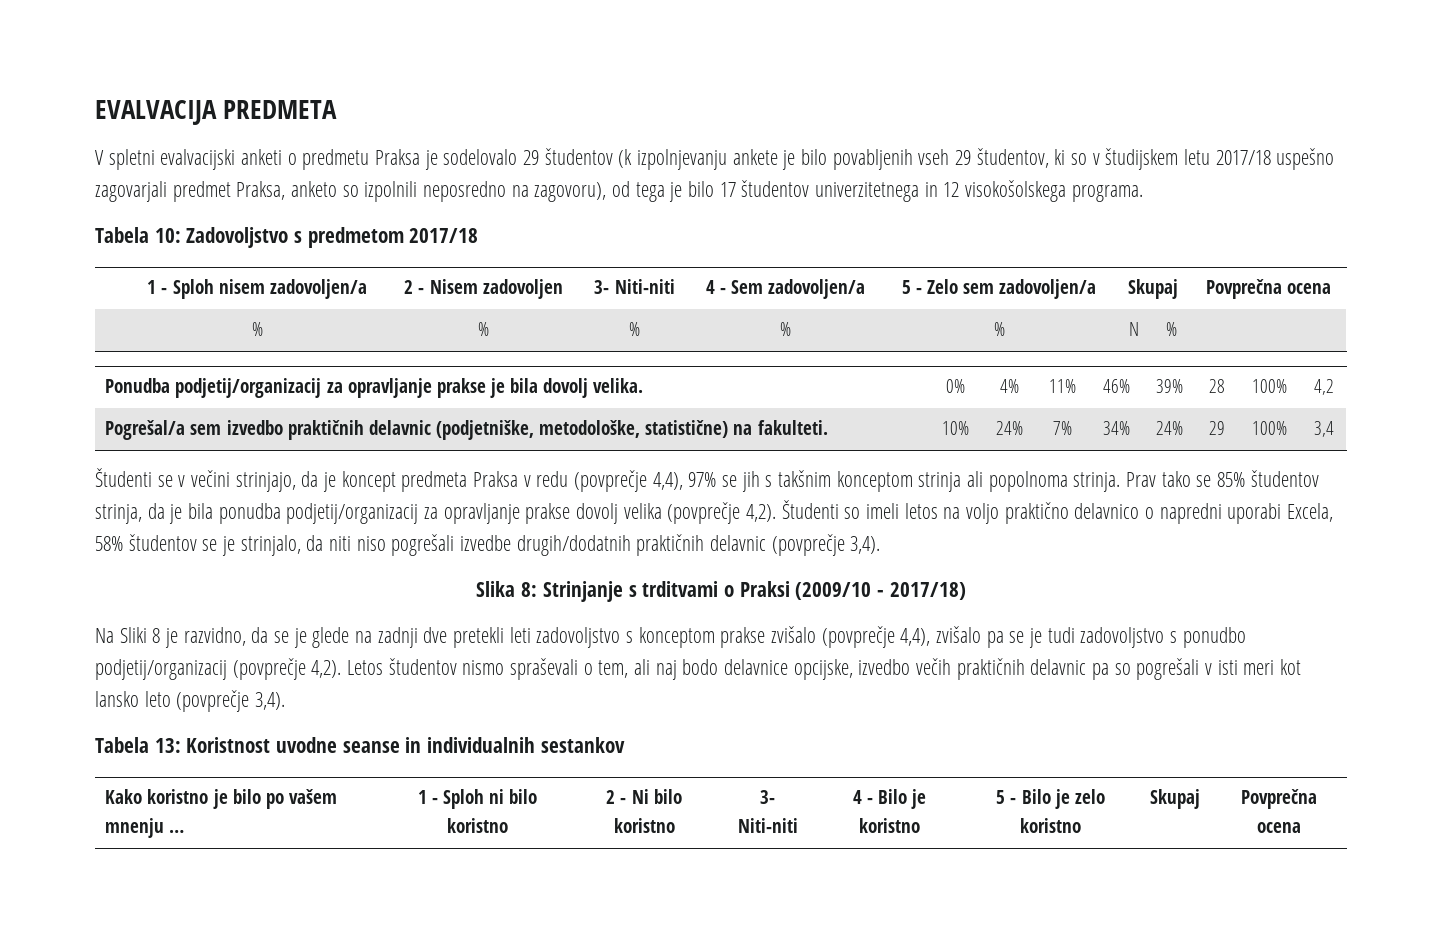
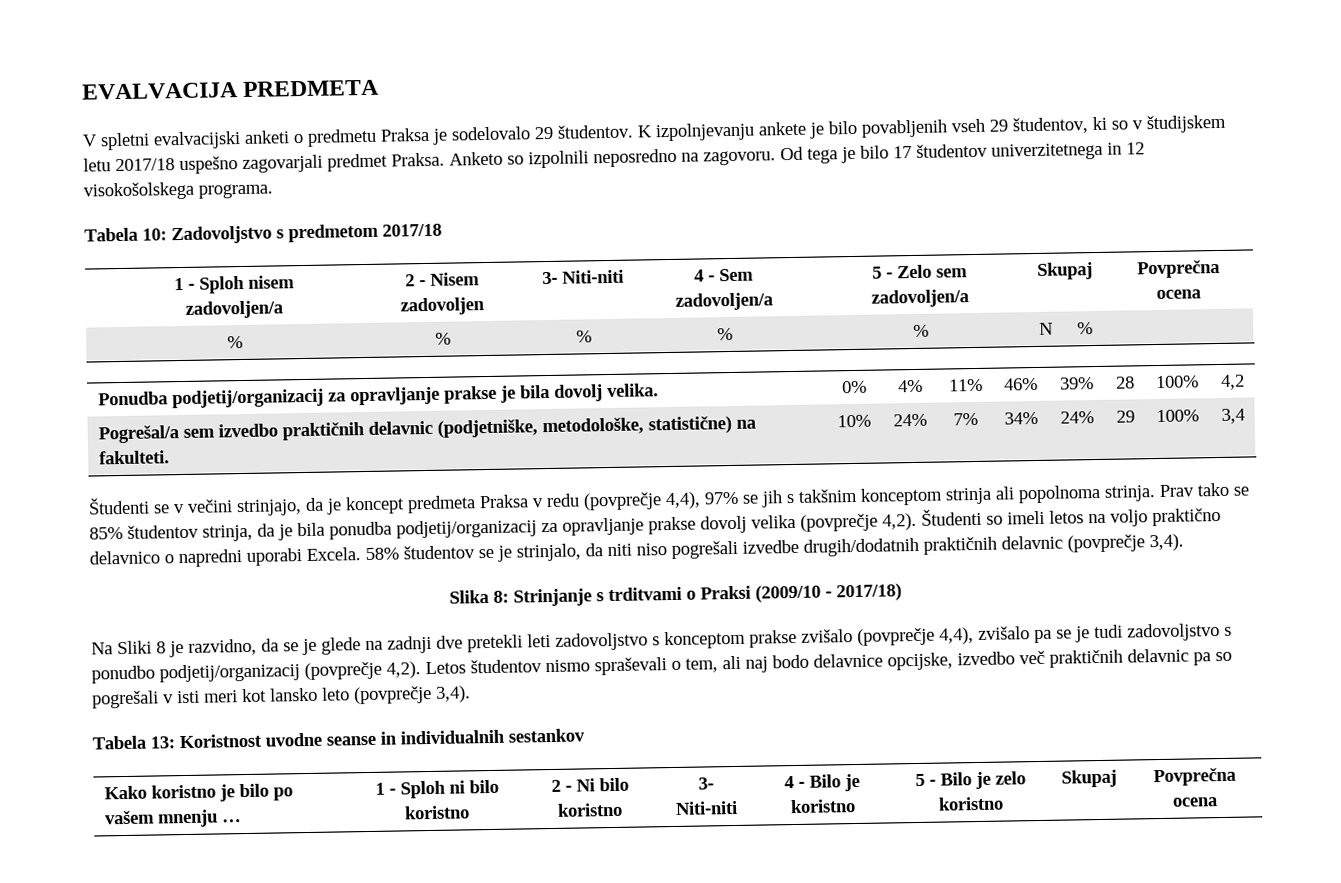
- V spletni evalvacijski anketi o predmetu Praksa je sodelovalo 29 študentov (k izpolnjevanju ankete je bilo povabljenih vseh 29 študentov, ki so v študijskem letu 2017/18 uspešno zagovarjali predmet Praksa, anketo so izpolnili neposredno na zagovoru), od tega je bilo 17 študentov univerzitetnega in 12 visokošolskega programa.
+ V spletni evalvacijski anketi o predmetu Praksa je sodelovalo 29 študentov. K izpolnjevanju ankete je bilo povabljenih vseh 29 študentov, ki so v študijskem letu 2017/18 uspešno zagovarjali predmet Praksa. Anketo so izpolnili neposredno na zagovoru. Od tega je bilo 17 študentov univerzitetnega in 12 visokošolskega programa.
- Študenti so imeli letos na voljo praktično delavnico o napredni uporabi Excela, 58% študentov se je strinjalo, da niti niso pogrešali izvedbe drugih/dodatnih praktičnih delavnic (povprečje 3,4).
+ Študenti so imeli letos na voljo praktično delavnico o napredni uporabi Excela. 58% študentov se je strinjalo, da niti niso pogrešali izvedbe drugih/dodatnih praktičnih delavnic (povprečje 3,4).
- Letos študentov nismo spraševali o tem, ali naj bodo delavnice opcijske, izvedbo večih praktičnih delavnic pa so pogrešali v isti meri kot lansko leto (povprečje 3,4).
+ Letos študentov nismo spraševali o tem, ali naj bodo delavnice opcijske, izvedbo več praktičnih delavnic pa so pogrešali v isti meri kot lansko leto (povprečje 3,4).

